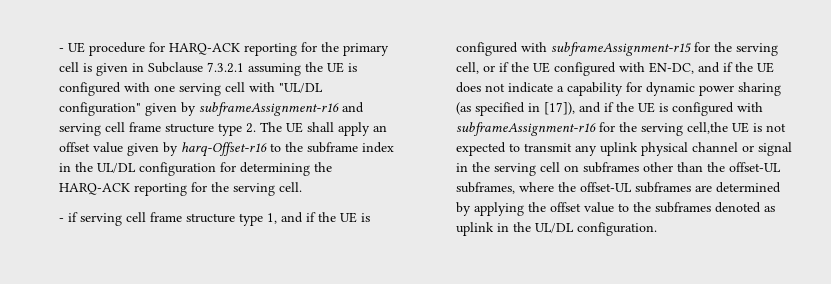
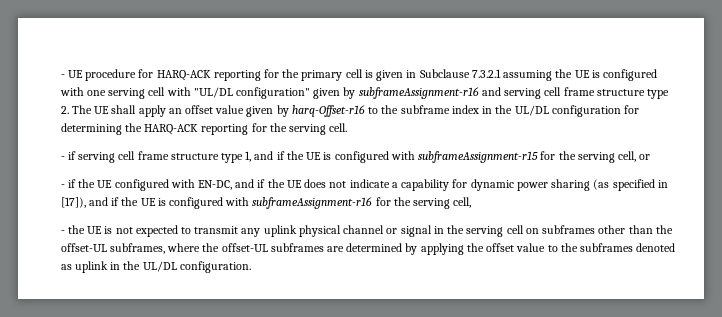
- - if serving cell frame structure type 1, and if the UE is configured with subframeAssignment-r15 for the serving cell, or if the UE configured with EN-DC, and if the UE does not indicate a capability for dynamic power sharing (as specified in [17]), and if the UE is configured with subframeAssignment-r16 for the serving cell,the UE is not expected to transmit any uplink physical channel or signal in the serving cell on subframes other than the offset-UL subframes, where the offset-UL subframes are determined by applying the offset value to the subframes denoted as uplink in the UL/DL configuration.
+ - if serving cell frame structure type 1, and if the UE is configured with subframeAssignment-r15 for the serving cell, or
+ - if the UE configured with EN-DC, and if the UE does not indicate a capability for dynamic power sharing (as specified in [17]), and if the UE is configured with subframeAssignment-r16 for the serving cell,
+ - the UE is not expected to transmit any uplink physical channel or signal in the serving cell on subframes other than the offset-UL subframes, where the offset-UL subframes are determined by applying the offset value to the subframes denoted as uplink in the UL/DL configuration.

